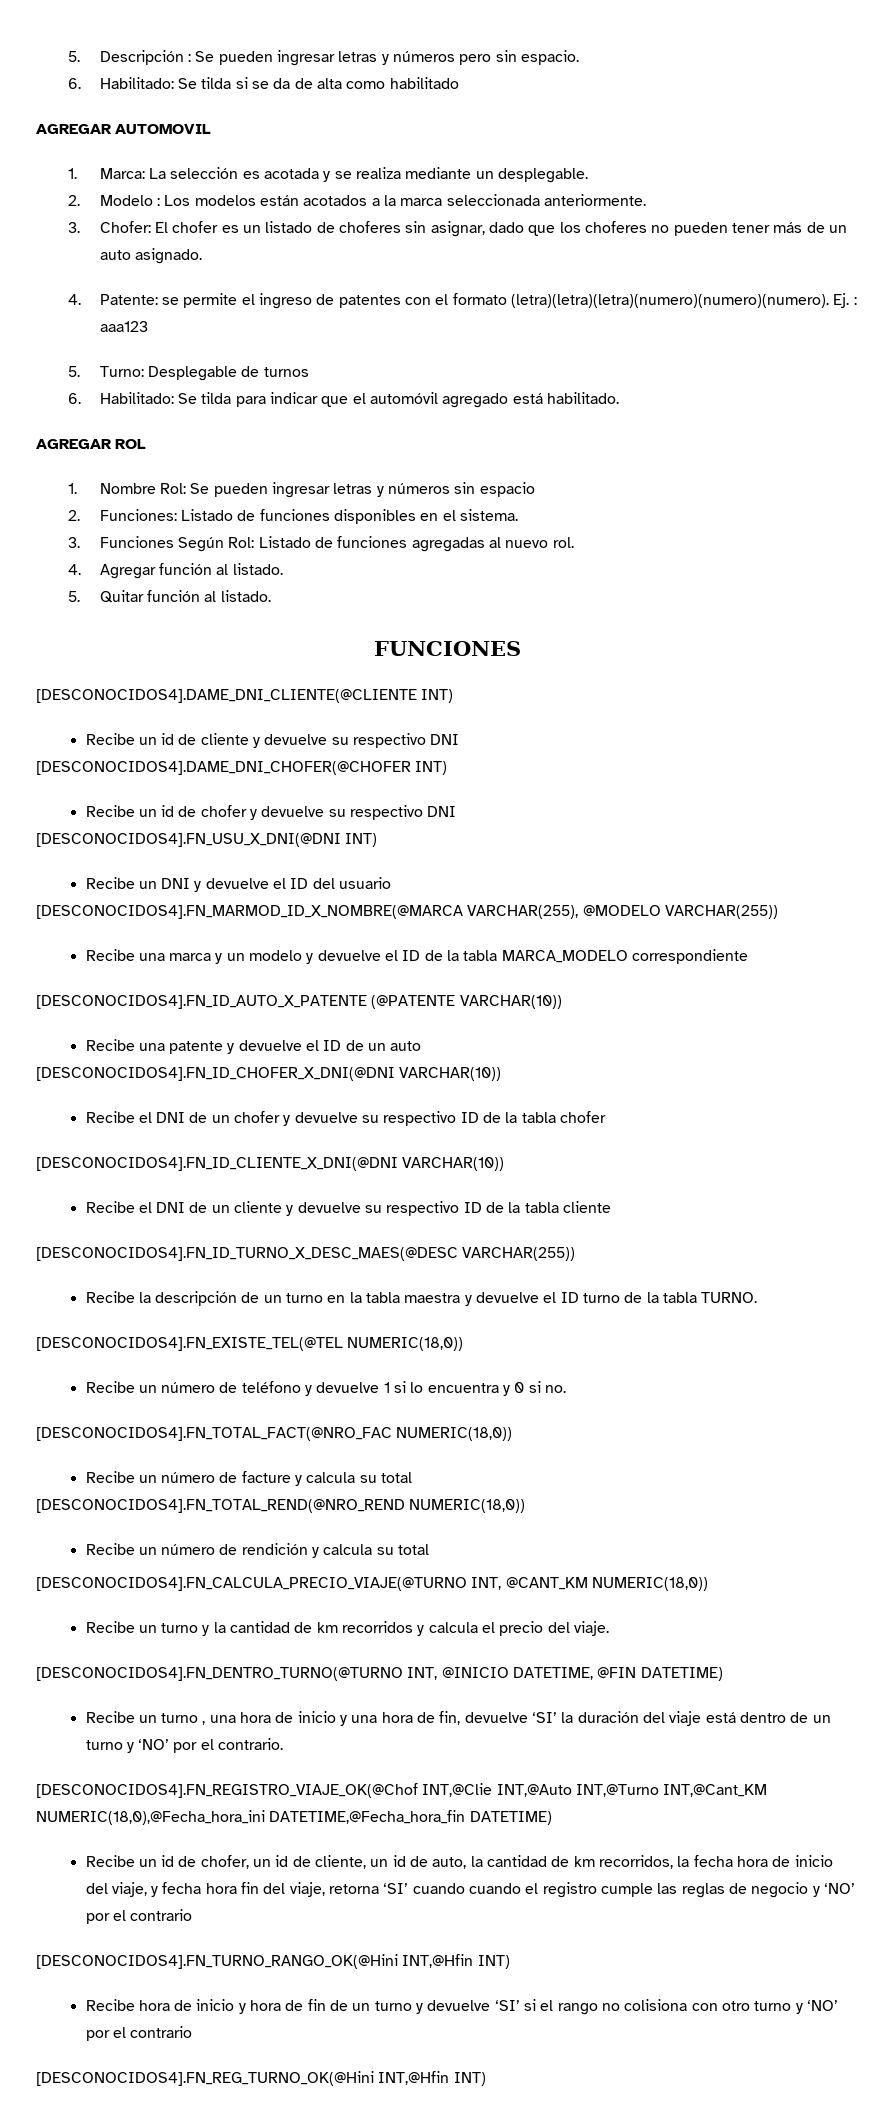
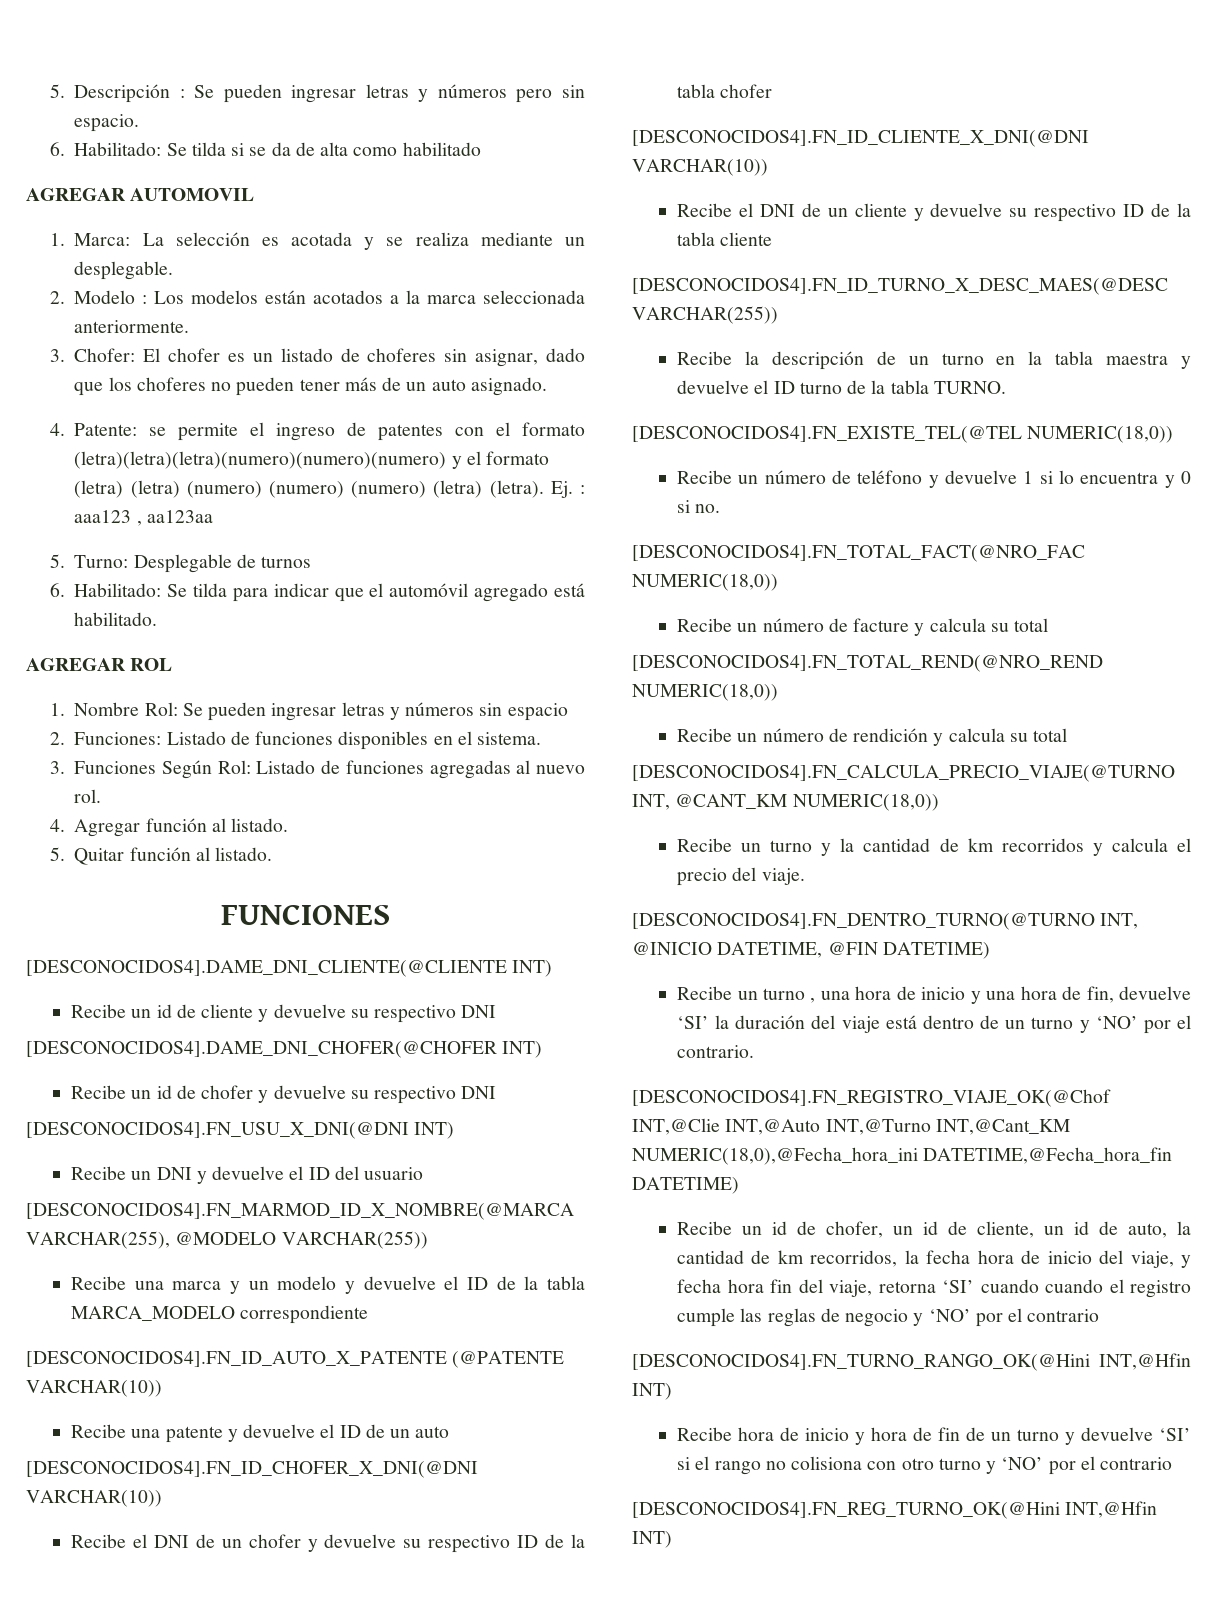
- 4. Patente: se permite el ingreso de patentes con el formato (letra)(letra)(letra)(numero)(numero)(numero).
+ 4. Patente: se permite el ingreso de patentes con el formato (letra)(letra)(letra)(numero)(numero)(numero) y el formato (letra) (letra) (numero) (numero) (numero) (letra) (letra).
- Ej. : aaa123
+ Ej. : aaa123 , aa123aa

